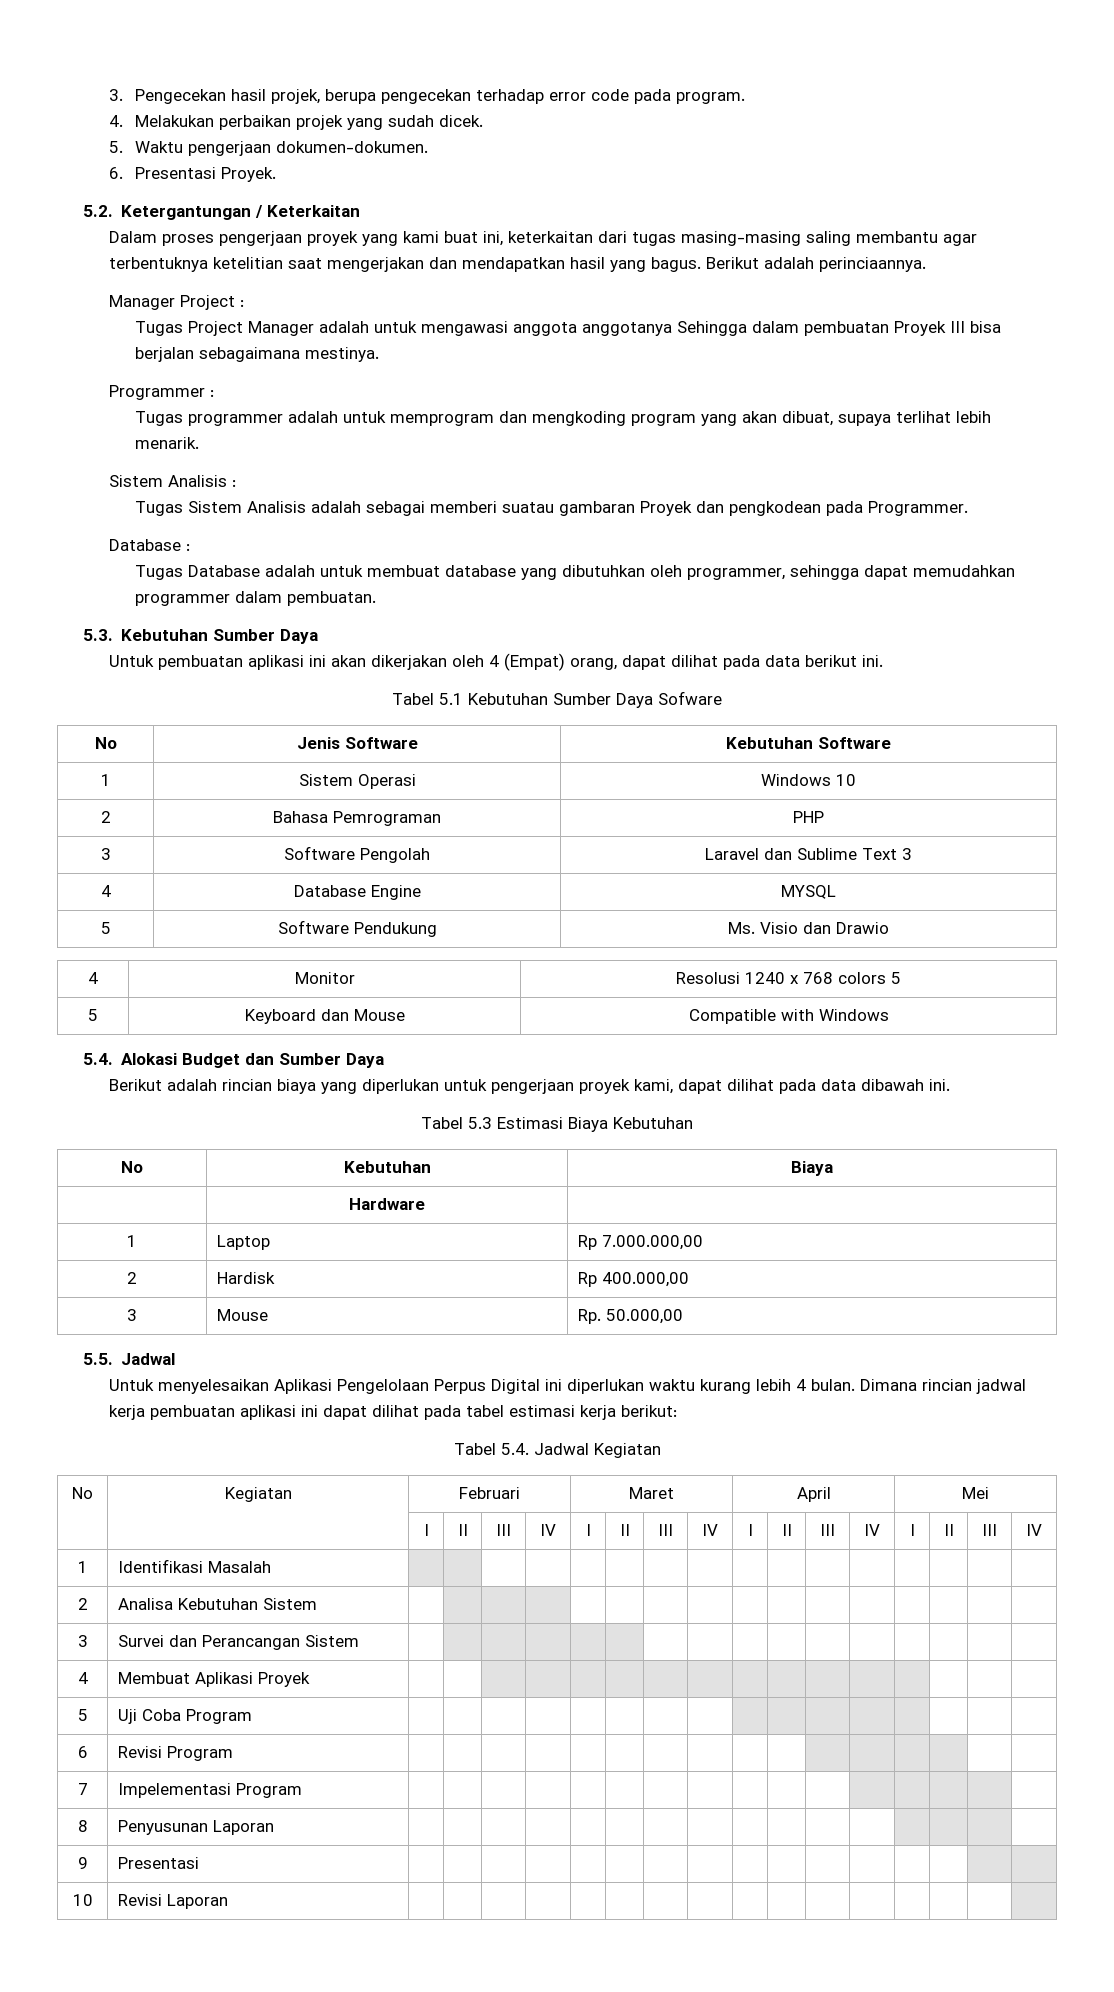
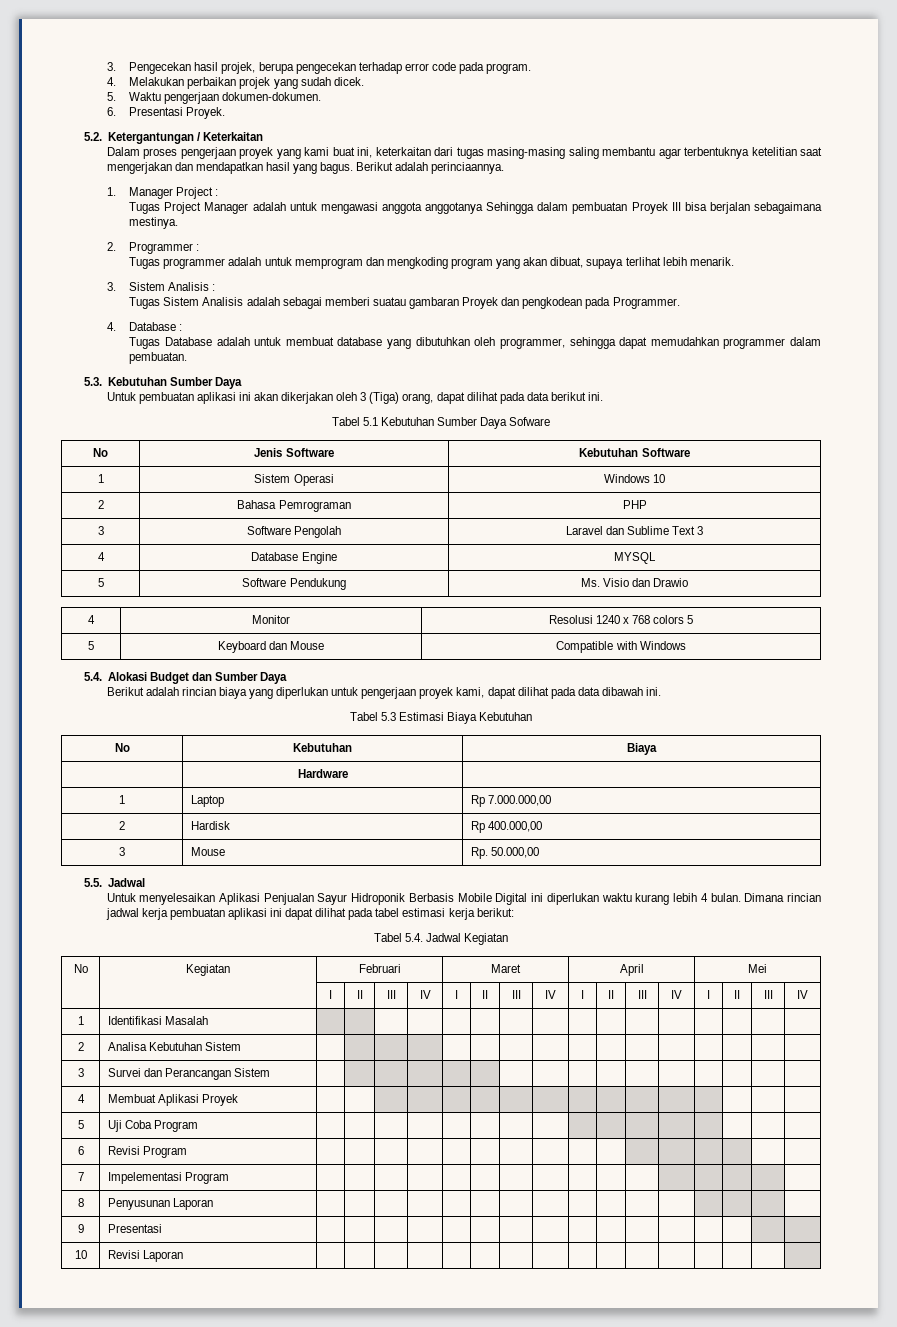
- Manager Project :
+ 1. Manager Project :
- Programmer :
+ 2. Programmer :
- Sistem Analisis :
+ 3. Sistem Analisis :
- Database :
+ 4. Database :
- Untuk pembuatan aplikasi ini akan dikerjakan oleh 4 (Empat) orang, dapat dilihat pada data berikut ini.
+ Untuk pembuatan aplikasi ini akan dikerjakan oleh 3 (Tiga) orang, dapat dilihat pada data berikut ini.
- Untuk menyelesaikan Aplikasi Pengelolaan Perpus Digital ini diperlukan waktu kurang lebih 4 bulan.
+ Untuk menyelesaikan Aplikasi Penjualan Sayur Hidroponik Berbasis Mobile Digital ini diperlukan waktu kurang lebih 4 bulan.

